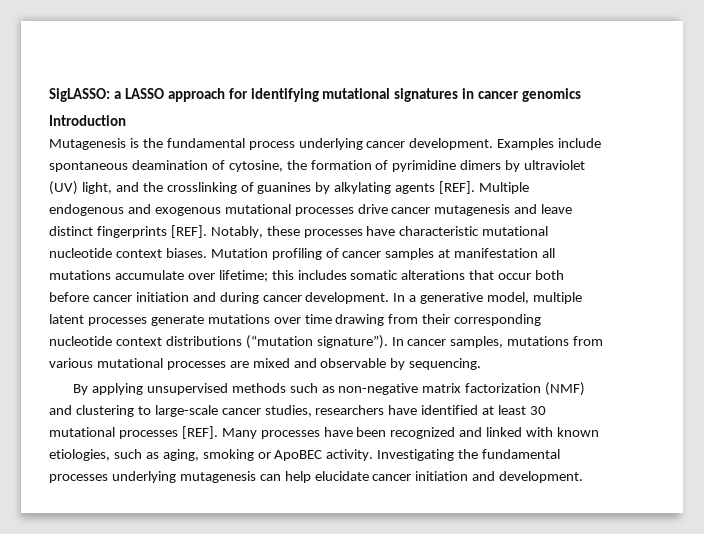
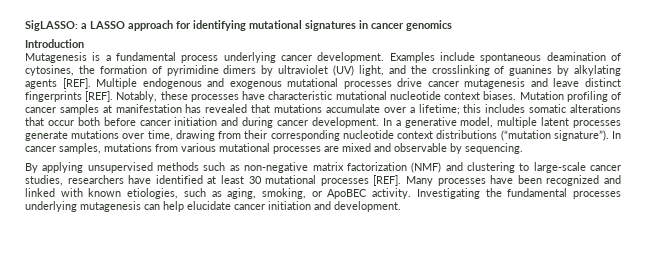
- Mutagenesis is the fundamental process underlying cancer development.
+ Mutagenesis is a fundamental process underlying cancer development.
- Examples include spontaneous deamination of cytosine, the formation of pyrimidine dimers by ultraviolet (UV) light, and the crosslinking of guanines by alkylating agents [REF].
+ Examples include spontaneous deamination of cytosines, the formation of pyrimidine dimers by ultraviolet (UV) light, and the crosslinking of guanines by alkylating agents [REF].
- Mutation profiling of cancer samples at manifestation all mutations accumulate over lifetime; this includes somatic alterations that occur both before cancer initiation and during cancer development.
+ Mutation profiling of cancer samples at manifestation has revealed that mutations accumulate over a lifetime; this includes somatic alterations that occur both before cancer initiation and during cancer development.
- In a generative model, multiple latent processes generate mutations over time drawing from their corresponding nucleotide context distributions (“mutation signature”).
+ In a generative model, multiple latent processes generate mutations over time, drawing from their corresponding nucleotide context distributions (“mutation signature”).
- Many processes have been recognized and linked with known etiologies, such as aging, smoking or ApoBEC activity.
+ Many processes have been recognized and linked with known etiologies, such as aging, smoking, or ApoBEC activity.

